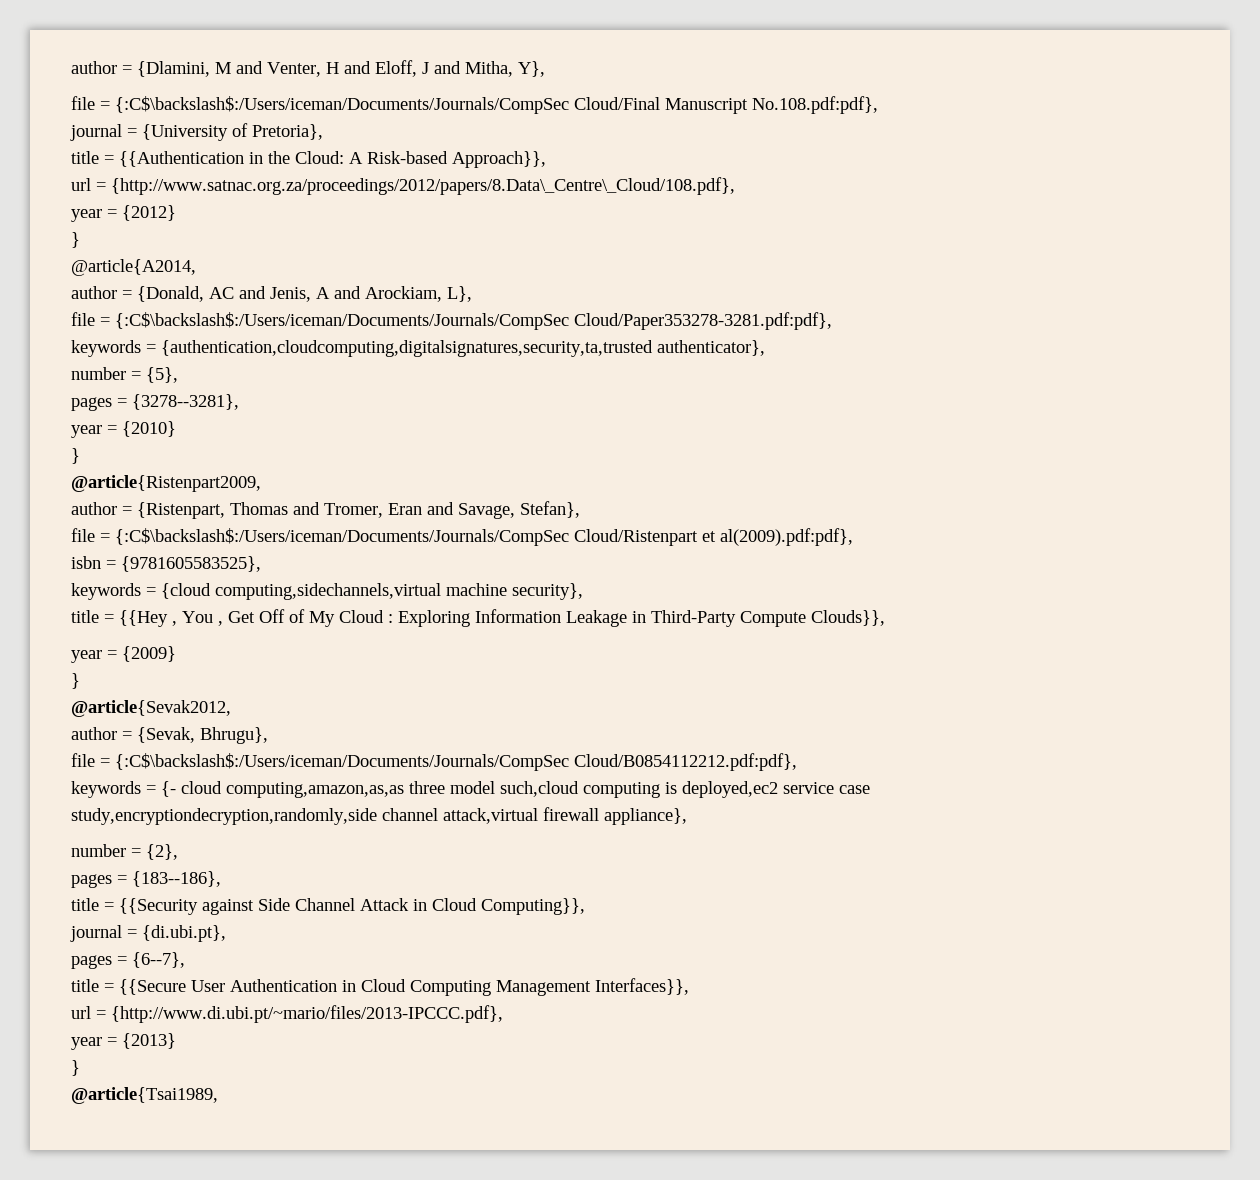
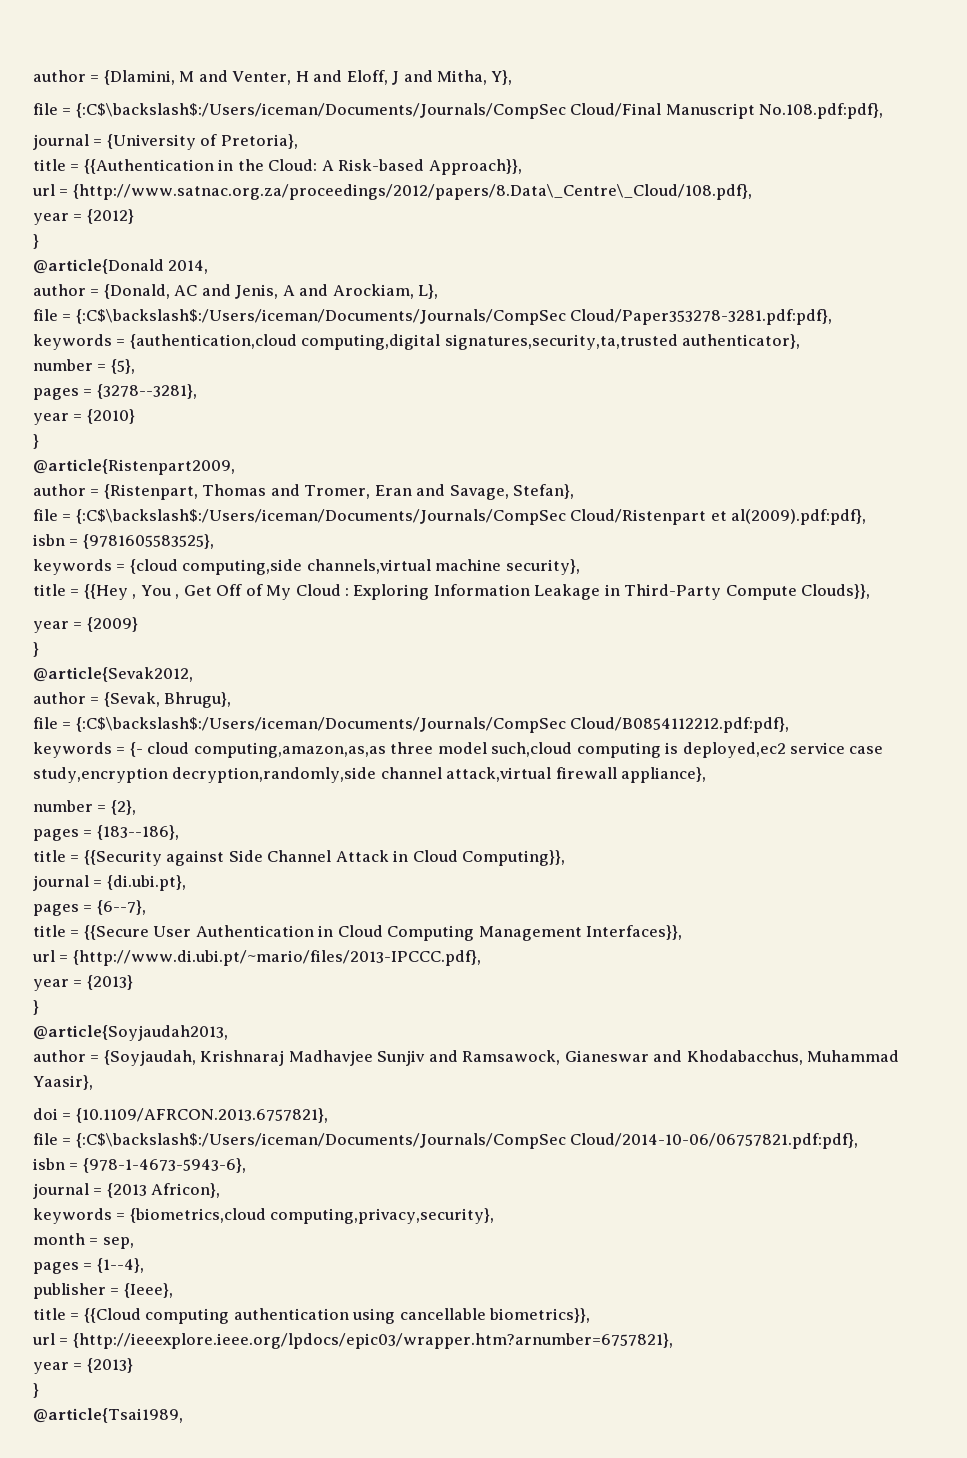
- @article{A2014,
+ @article{Donald 2014,
- keywords = {authentication,cloudcomputing,digitalsignatures,security,ta,trusted authenticator},
+ keywords = {authentication,cloud computing,digital signatures,security,ta,trusted authenticator},
- keywords = {cloud computing,sidechannels,virtual machine security},
+ keywords = {cloud computing,side channels,virtual machine security},
- keywords = {- cloud computing,amazon,as,as three model such,cloud computing is deployed,ec2 service case study,encryptiondecryption,randomly,side channel attack,virtual firewall appliance},
+ keywords = {- cloud computing,amazon,as,as three model such,cloud computing is deployed,ec2 service case study,encryption decryption,randomly,side channel attack,virtual firewall appliance},
+ @article{Soyjaudah2013,
+ author = {Soyjaudah, Krishnaraj Madhavjee Sunjiv and Ramsawock, Gianeswar and Khodabacchus, Muhammad Yaasir},
+ doi = {10.1109/AFRCON.2013.6757821},
+ file = {:C$\backslash$:/Users/iceman/Documents/Journals/CompSec Cloud/2014-10-06/06757821.pdf:pdf},
+ isbn = {978-1-4673-5943-6},
+ journal = {2013 Africon},
+ keywords = {biometrics,cloud computing,privacy,security},
+ month = sep,
+ pages = {1--4},
+ publisher = {Ieee},
+ title = {{Cloud computing authentication using cancellable biometrics}},
+ url = {http://ieeexplore.ieee.org/lpdocs/epic03/wrapper.htm?arnumber=6757821},
+ year = {2013}
+ }

